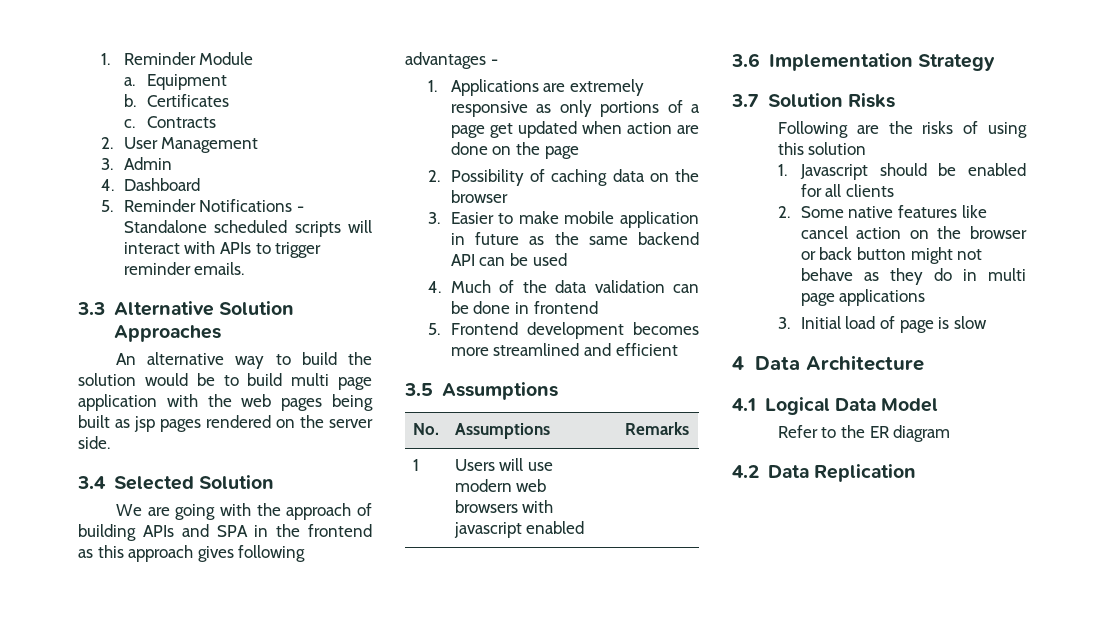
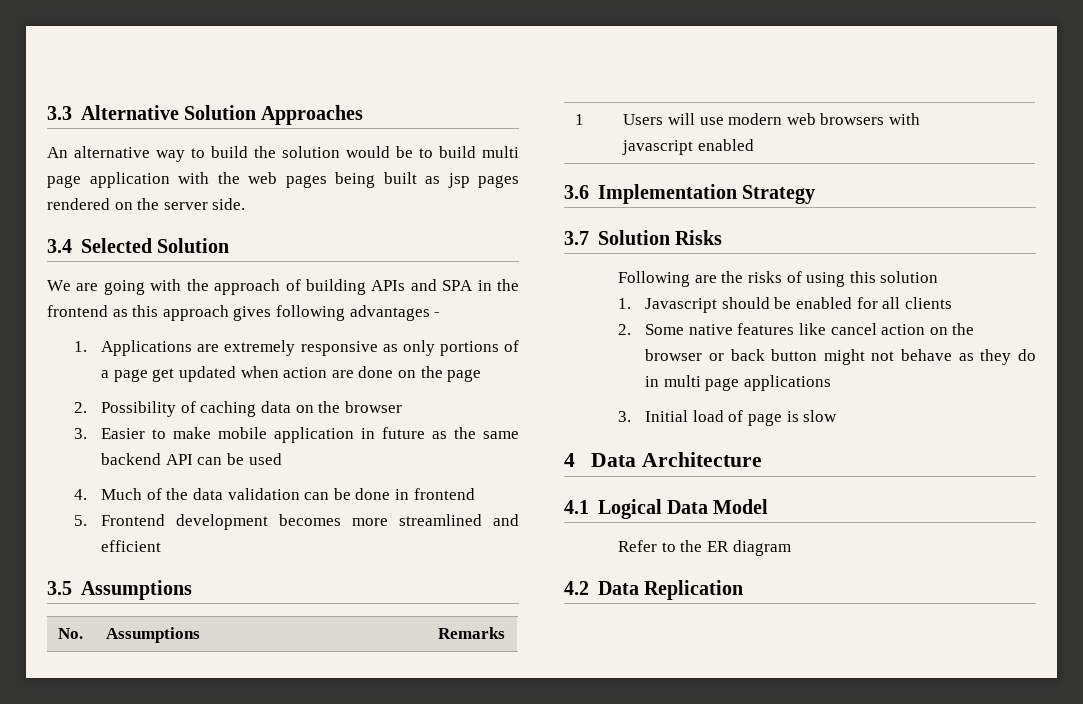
- 1. Reminder Module
- a. Equipment
- b. Certificates
- c. Contracts
- 2. User Management
- 3. Admin
- 4. Dashboard
- 5. Reminder Notifications - Standalone scheduled scripts will interact with APIs to trigger reminder emails.

